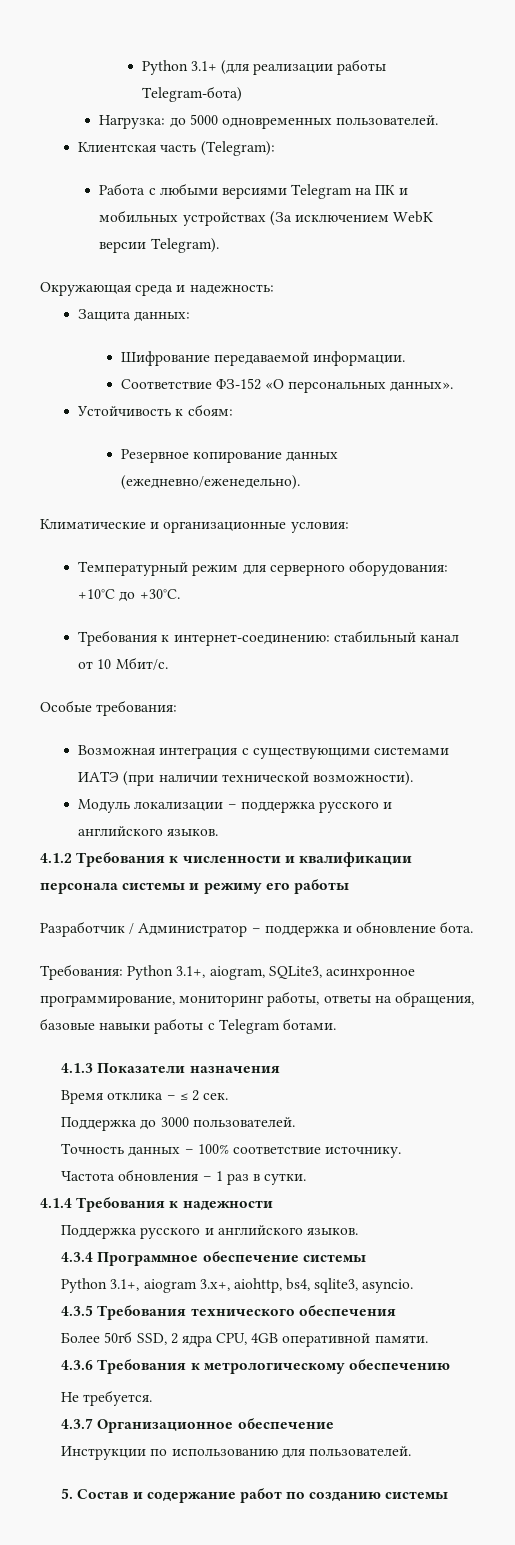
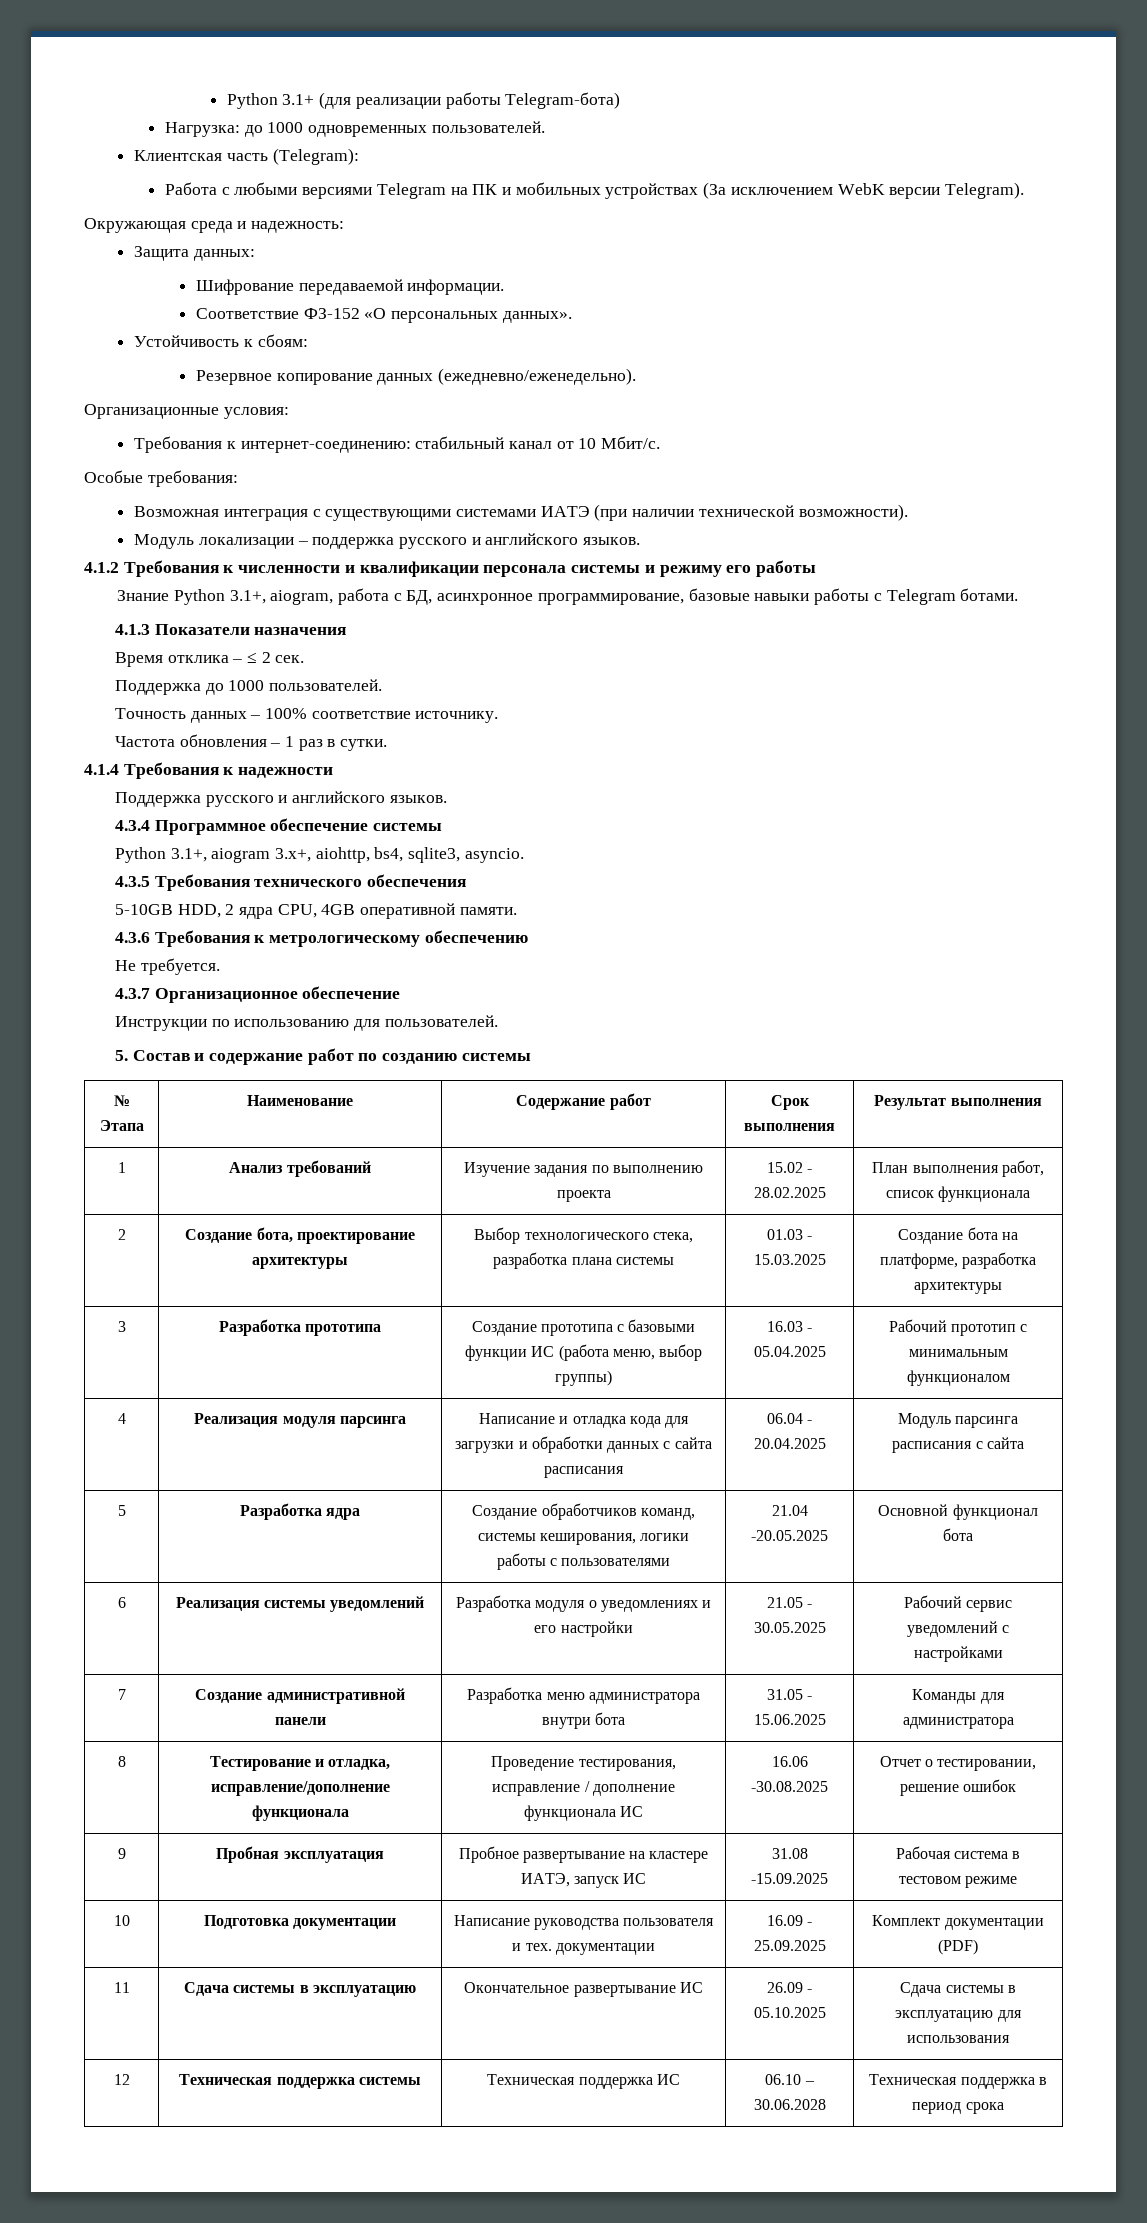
- Нагрузка: до 5000 одновременных пользователей.
+ Нагрузка: до 1000 одновременных пользователей.
- Климатические и организационные условия:
- Температурный режим для серверного оборудования: +10°C до +30°C.
+ Организационные условия:
- Разработчик / Администратор – поддержка и обновление бота.
- Требования: Python 3.1+, aiogram, SQLite3, асинхронное программирование, мониторинг работы, ответы на обращения, базовые навыки работы с Telegram ботами.
+ Знание Python 3.1+, aiogram, работа с БД, асинхронное программирование, базовые навыки работы с Telegram ботами.
- Поддержка до 3000 пользователей.
+ Поддержка до 1000 пользователей.
- Более 50гб SSD, 2 ядра CPU, 4GB оперативной памяти.
+ 5-10GB HDD, 2 ядра CPU, 4GB оперативной памяти.
+ № Этапа | Наименование | Содержание работ | Срок выполнения | Результат выполнения
+ 1 | Анализ требований | Изучение задания по выполнению проекта | 15.02 - 28.02.2025 | План выполнения работ, список функционала
+ 2 | Создание бота, проектирование архитектуры | Выбор технологического стека, разработка плана системы | 01.03 - 15.03.2025 | Создание бота на платформе, разработка архитектуры
+ 3 | Разработка прототипа | Создание прототипа с базовыми функции ИС (работа меню, выбор группы) | 16.03 - 05.04.2025 | Рабочий прототип с минимальным функционалом
+ 4 | Реализация модуля парсинга | Написание и отладка кода для загрузки и обработки данных с сайта расписания | 06.04 - 20.04.2025 | Модуль парсинга расписания с сайта
+ 5 | Разработка ядра | Создание обработчиков команд, системы кеширования, логики работы с пользователями | 21.04 -20.05.2025 | Основной функционал бота
+ 6 | Реализация системы уведомлений | Разработка модуля о уведомлениях и его настройки | 21.05 - 30.05.2025 | Рабочий сервис уведомлений с настройками
+ 7 | Создание административной панели | Разработка меню администратора внутри бота | 31.05 - 15.06.2025 | Команды для администратора
+ 8 | Тестирование и отладка, исправление/дополнение функционала | Проведение тестирования, исправление / дополнение функционала ИС | 16.06 -30.08.2025 | Отчет о тестировании, решение ошибок
+ 9 | Пробная эксплуатация | Пробное развертывание на кластере ИАТЭ, запуск ИС | 31.08 -15.09.2025 | Рабочая система в тестовом режиме
+ 10 | Подготовка документации | Написание руководства пользователя и тех. документации | 16.09 - 25.09.2025 | Комплект документации (PDF)
+ 11 | Сдача системы в эксплуатацию | Окончательное развертывание ИС | 26.09 - 05.10.2025 | Сдача системы в эксплуатацию для использования
+ 12 | Техническая поддержка системы | Техническая поддержка ИС | 06.10 – 30.06.2028 | Техническая поддержка в период срока

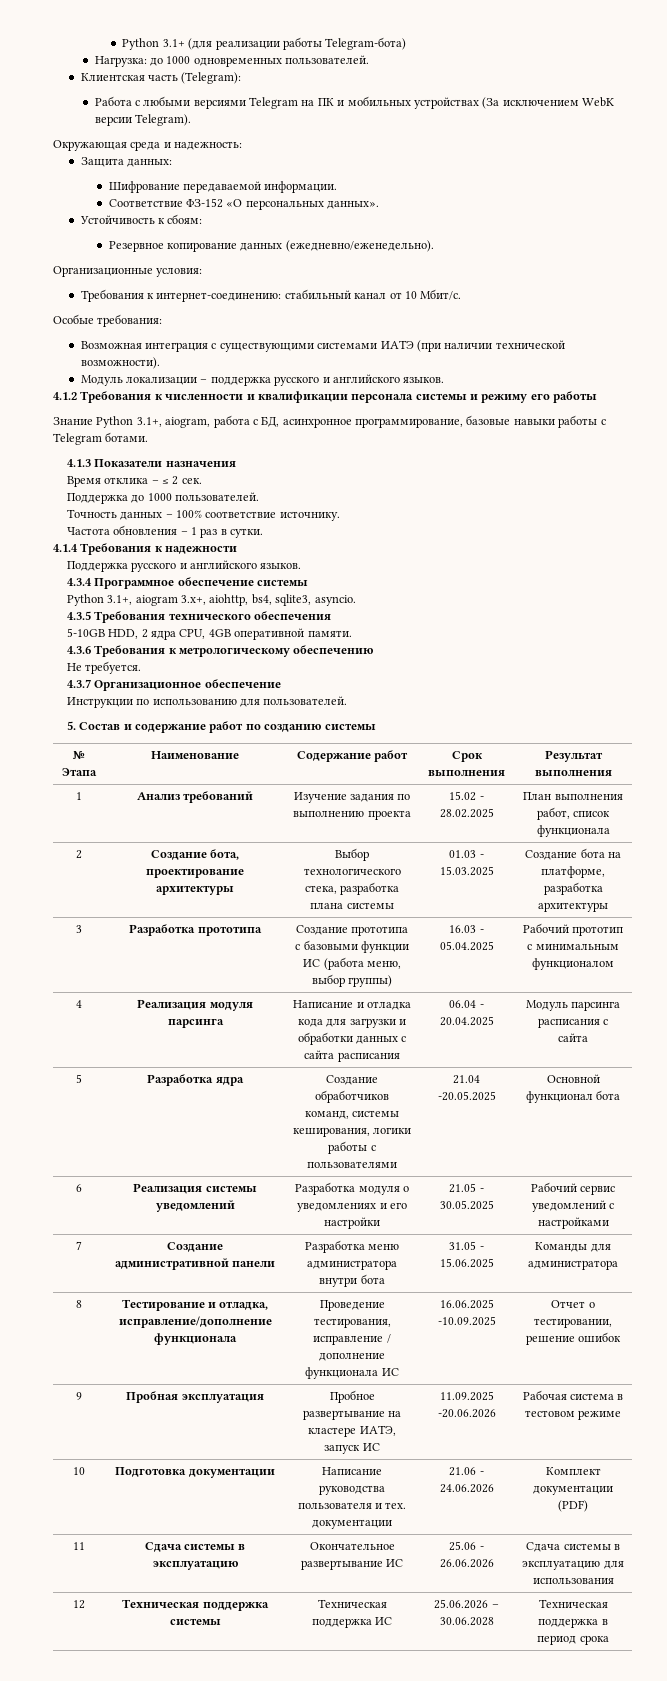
- 8 | Тестирование и отладка, исправление/дополнение функционала | Проведение тестирования, исправление / дополнение функционала ИС | 16.06 -30.08.2025 | Отчет о тестировании, решение ошибок
+ 8 | Тестирование и отладка, исправление/дополнение функционала | Проведение тестирования, исправление / дополнение функционала ИС | 16.06.2025 -10.09.2025 | Отчет о тестировании, решение ошибок
- 9 | Пробная эксплуатация | Пробное развертывание на кластере ИАТЭ, запуск ИС | 31.08 -15.09.2025 | Рабочая система в тестовом режиме
+ 9 | Пробная эксплуатация | Пробное развертывание на кластере ИАТЭ, запуск ИС | 11.09.2025 -20.06.2026 | Рабочая система в тестовом режиме
- 10 | Подготовка документации | Написание руководства пользователя и тех. документации | 16.09 - 25.09.2025 | Комплект документации (PDF)
+ 10 | Подготовка документации | Написание руководства пользователя и тех. документации | 21.06 - 24.06.2026 | Комплект документации (PDF)
- 11 | Сдача системы в эксплуатацию | Окончательное развертывание ИС | 26.09 - 05.10.2025 | Сдача системы в эксплуатацию для использования
+ 11 | Сдача системы в эксплуатацию | Окончательное развертывание ИС | 25.06 - 26.06.2026 | Сдача системы в эксплуатацию для использования
- 12 | Техническая поддержка системы | Техническая поддержка ИС | 06.10 – 30.06.2028 | Техническая поддержка в период срока
+ 12 | Техническая поддержка системы | Техническая поддержка ИС | 25.06.2026 – 30.06.2028 | Техническая поддержка в период срока

